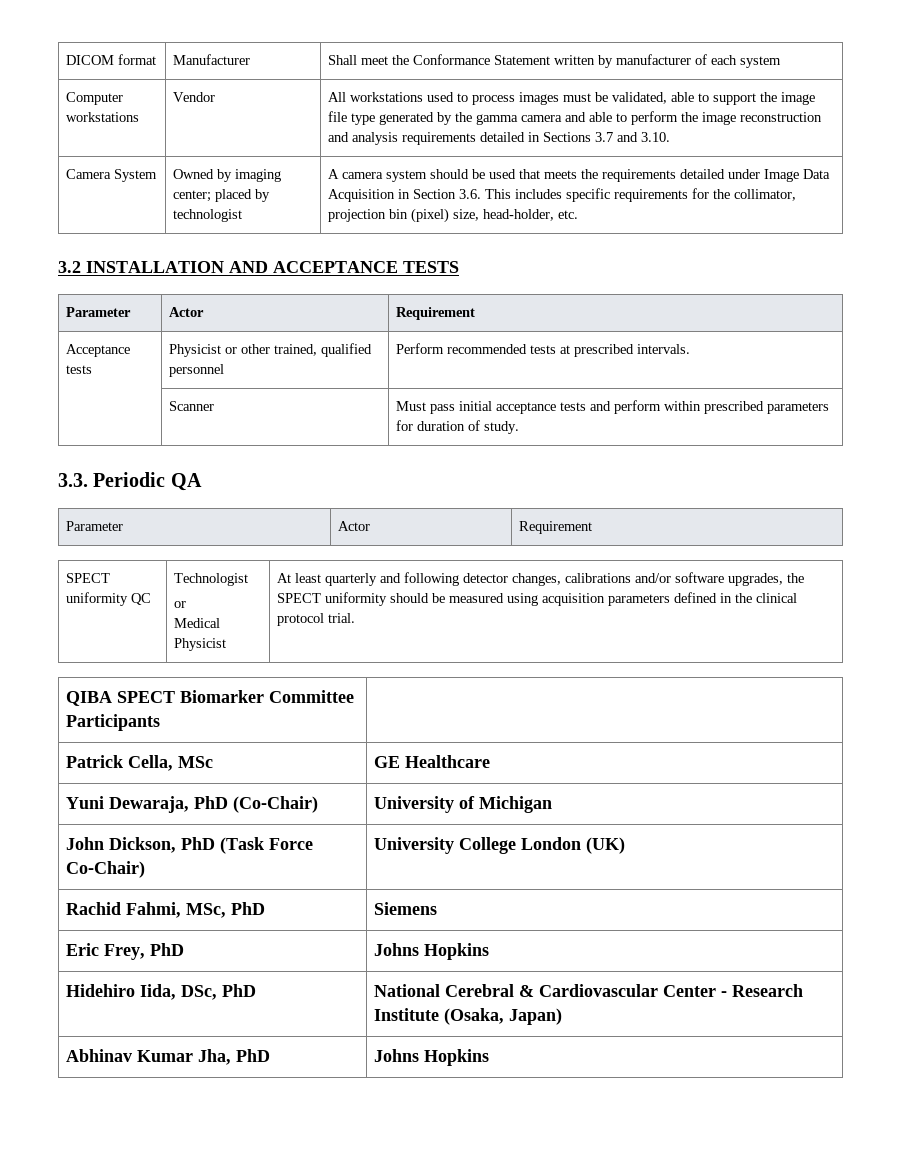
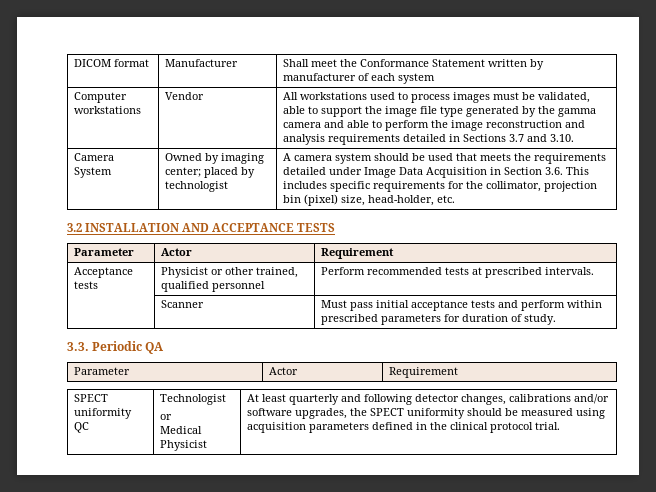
- QIBA SPECT Biomarker Committee Participants |
- Patrick Cella, MSc | GE Healthcare
- Yuni Dewaraja, PhD (Co-Chair) | University of Michigan
- John Dickson, PhD (Task Force Co-Chair) | University College London (UK)
- Rachid Fahmi, MSc, PhD | Siemens
- Eric Frey, PhD | Johns Hopkins
- Hidehiro Iida, DSc, PhD | National Cerebral & Cardiovascular Center - Research Institute (Osaka, Japan)
- Abhinav Kumar Jha, PhD | Johns Hopkins

